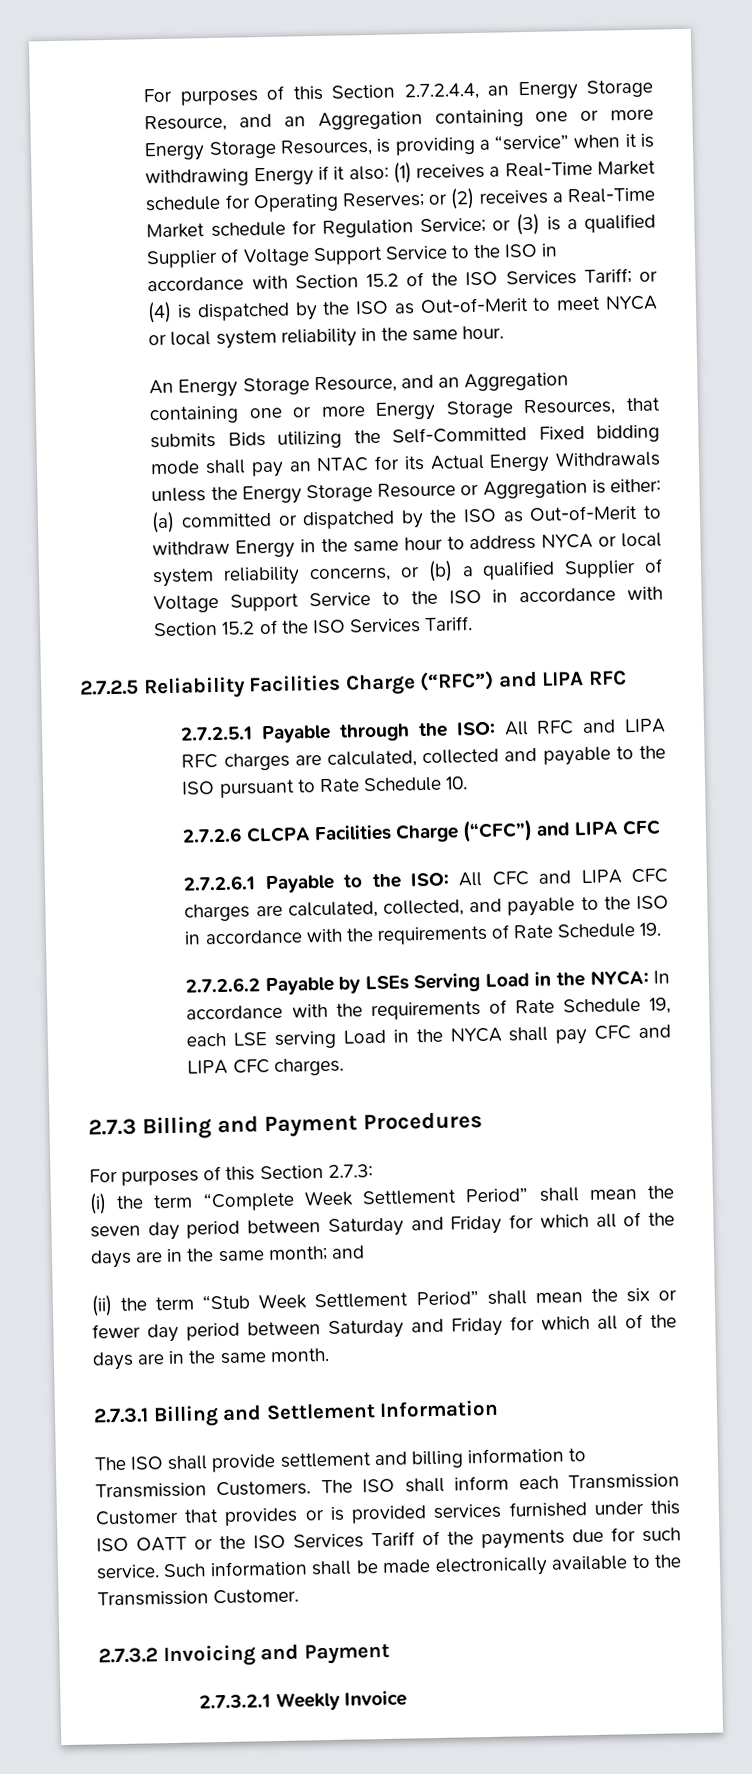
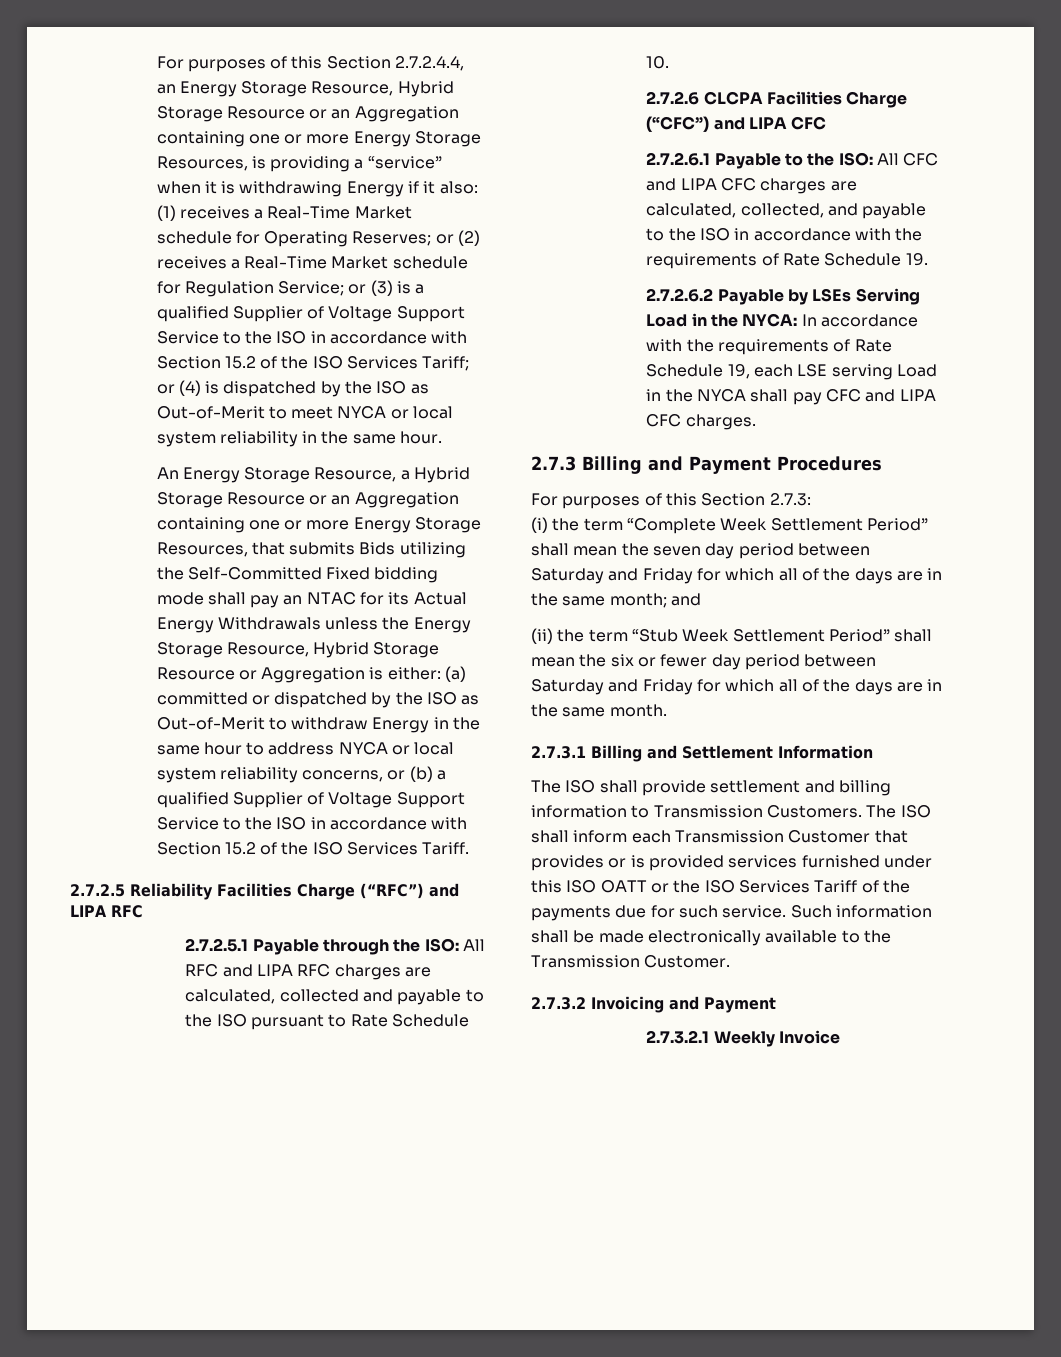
- For purposes of this Section 2.7.2.4.4, an Energy Storage Resource, and an Aggregation containing one or more Energy Storage Resources, is providing a “service” when it is withdrawing Energy if it also:
+ For purposes of this Section 2.7.2.4.4, an Energy Storage Resource, Hybrid Storage Resource or an Aggregation containing one or more Energy Storage Resources, is providing a “service” when it is withdrawing Energy if it also:
- An Energy Storage Resource, and an Aggregation containing one or more Energy Storage Resources, that submits Bids utilizing the Self-Committed Fixed bidding mode shall pay an NTAC for its Actual Energy Withdrawals unless the Energy Storage Resource or Aggregation is either:
+ An Energy Storage Resource, a Hybrid Storage Resource or an Aggregation containing one or more Energy Storage Resources, that submits Bids utilizing the Self-Committed Fixed bidding mode shall pay an NTAC for its Actual Energy Withdrawals unless the Energy Storage Resource, Hybrid Storage Resource or Aggregation is either:

